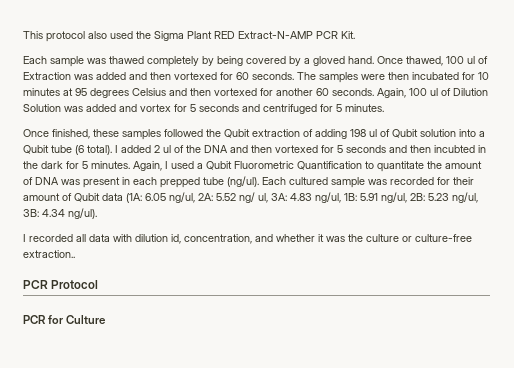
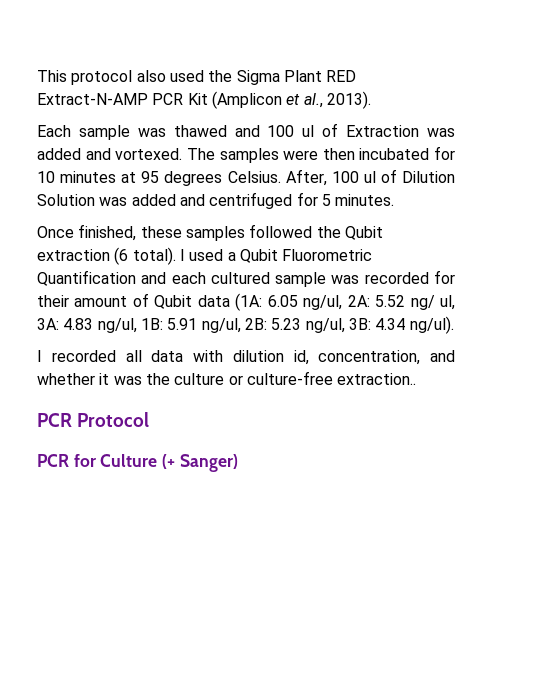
- This protocol also used the Sigma Plant RED Extract-N-AMP PCR Kit.
+ This protocol also used the Sigma Plant RED Extract-N-AMP PCR Kit (Amplicon et al., 2013).
- Each sample was thawed completely by being covered by a gloved hand. Once thawed, 100 ul of Extraction was added and then vortexed for 60 seconds.
+ Each sample was thawed and 100 ul of Extraction was added and vortexed.
- The samples were then incubated for 10 minutes at 95 degrees Celsius and then vortexed for another 60 seconds. Again, 100 ul of Dilution Solution was added and vortex for 5 seconds and centrifuged for 5 minutes.
+ The samples were then incubated for 10 minutes at 95 degrees Celsius. After, 100 ul of Dilution Solution was added and centrifuged for 5 minutes.
- Once finished, these samples followed the Qubit extraction of adding 198 ul of Qubit solution into a Qubit tube (6 total). I added 2 ul of the DNA and then vortexed for 5 seconds and then incubted in the dark for 5 minutes. Again, I used a Qubit Fluorometric Quantification to quantitate the amount of DNA was present in each prepped tube (ng/ul). Each cultured sample was recorded for their amount of Qubit data (1A: 6.05 ng/ul, 2A: 5.52 ng/ ul, 3A: 4.83 ng/ul, 1B: 5.91 ng/ul, 2B: 5.23 ng/ul, 3B: 4.34 ng/ul).
+ Once finished, these samples followed the Qubit extraction (6 total). I used a Qubit Fluorometric Quantification and each cultured sample was recorded for their amount of Qubit data (1A: 6.05 ng/ul, 2A: 5.52 ng/ ul, 3A: 4.83 ng/ul, 1B: 5.91 ng/ul, 2B: 5.23 ng/ul, 3B: 4.34 ng/ul).
- PCR for Culture
+ PCR for Culture (+ Sanger)

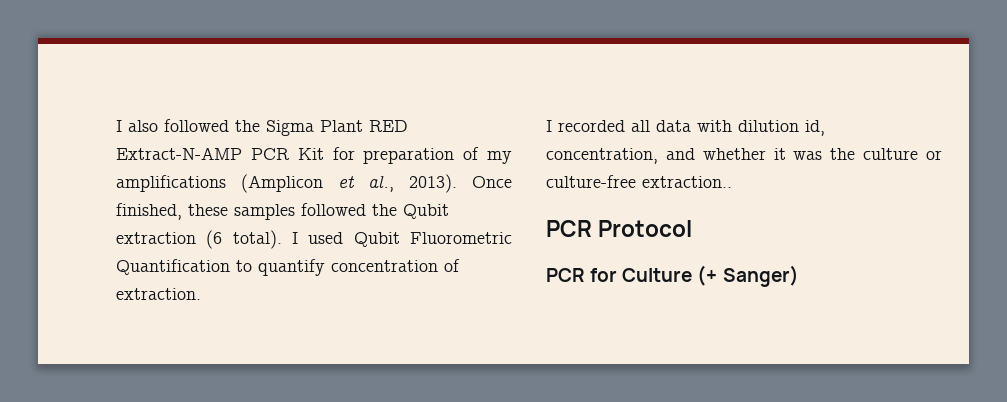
- This protocol also used the Sigma Plant RED Extract-N-AMP PCR Kit (Amplicon et al., 2013).
- Each sample was thawed and 100 ul of Extraction was added and vortexed. The samples were then incubated for 10 minutes at 95 degrees Celsius. After, 100 ul of Dilution Solution was added and centrifuged for 5 minutes.
- Once finished, these samples followed the Qubit extraction (6 total).
+ I also followed the Sigma Plant RED Extract-N-AMP PCR Kit for preparation of my amplifications (Amplicon et al., 2013). Once finished, these samples followed the Qubit extraction (6 total).
- I used a Qubit Fluorometric Quantification and each cultured sample was recorded for their amount of Qubit data (1A: 6.05 ng/ul, 2A: 5.52 ng/ ul, 3A: 4.83 ng/ul, 1B: 5.91 ng/ul, 2B: 5.23 ng/ul, 3B: 4.34 ng/ul).
+ I used Qubit Fluorometric Quantification to quantify concentration of extraction.

